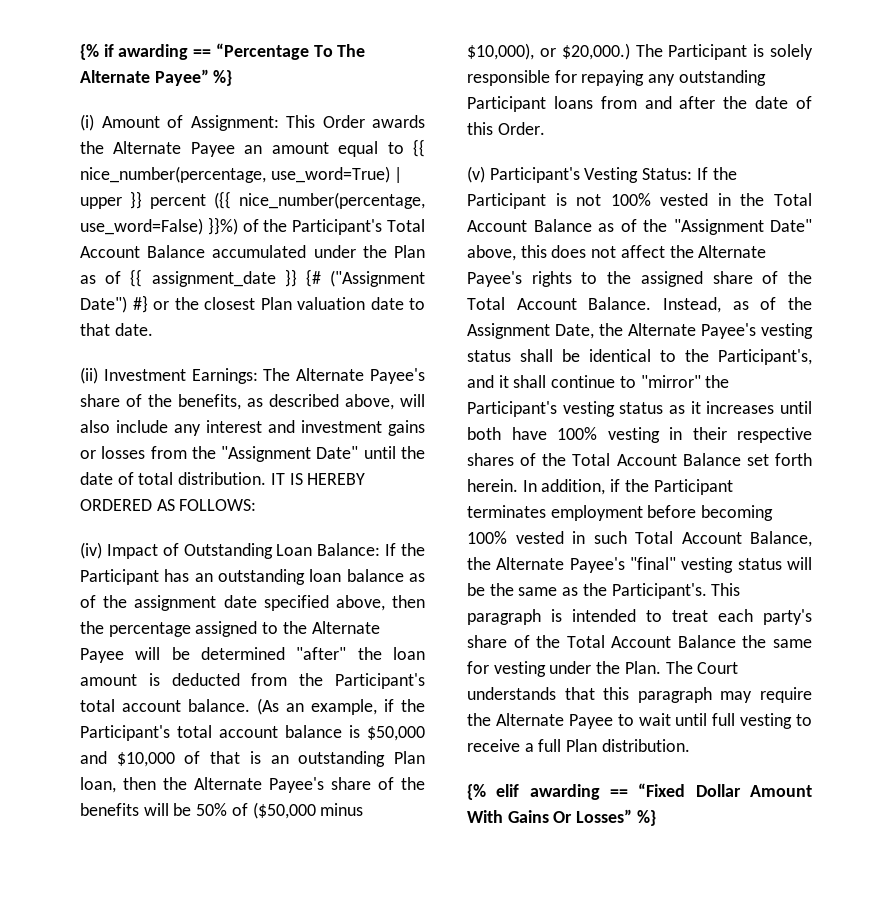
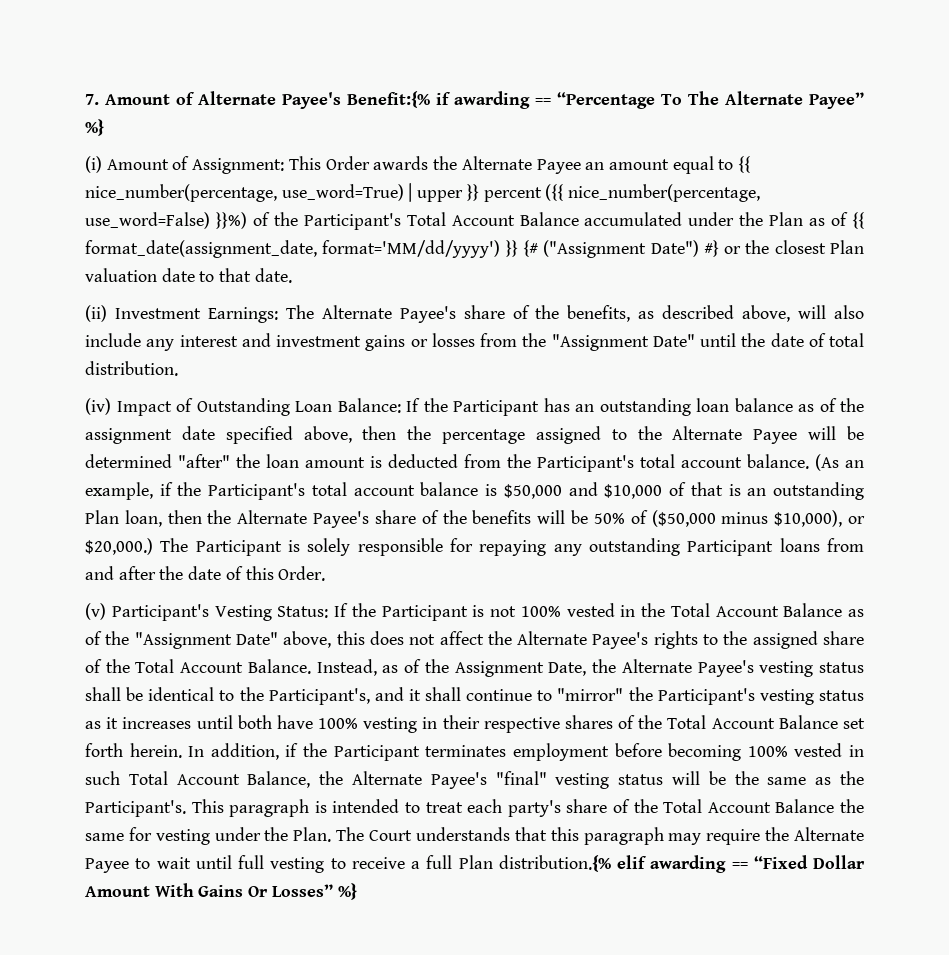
- {% if awarding == “Percentage To The Alternate Payee” %}
+ 7. Amount of Alternate Payee's Benefit:{% if awarding == “Percentage To The Alternate Payee” %}
- (i) Amount of Assignment: This Order awards the Alternate Payee an amount equal to {{ nice_number(percentage, use_word=True) | upper }} percent ({{ nice_number(percentage, use_word=False) }}%) of the Participant's Total Account Balance accumulated under the Plan as of {{ assignment_date }} {# ("Assignment Date") #} or the closest Plan valuation date to that date.
+ (i) Amount of Assignment: This Order awards the Alternate Payee an amount equal to {{ nice_number(percentage, use_word=True) | upper }} percent ({{ nice_number(percentage, use_word=False) }}%) of the Participant's Total Account Balance accumulated under the Plan as of {{ format_date(assignment_date, format='MM/dd/yyyy') }} {# ("Assignment Date") #} or the closest Plan valuation date to that date.
- IT IS HEREBY ORDERED AS FOLLOWS:
- The Court understands that this paragraph may require the Alternate Payee to wait until full vesting to receive a full Plan distribution.
- {% elif awarding == “Fixed Dollar Amount With Gains Or Losses” %}
+ The Court understands that this paragraph may require the Alternate Payee to wait until full vesting to receive a full Plan distribution.{% elif awarding == “Fixed Dollar Amount With Gains Or Losses” %}

